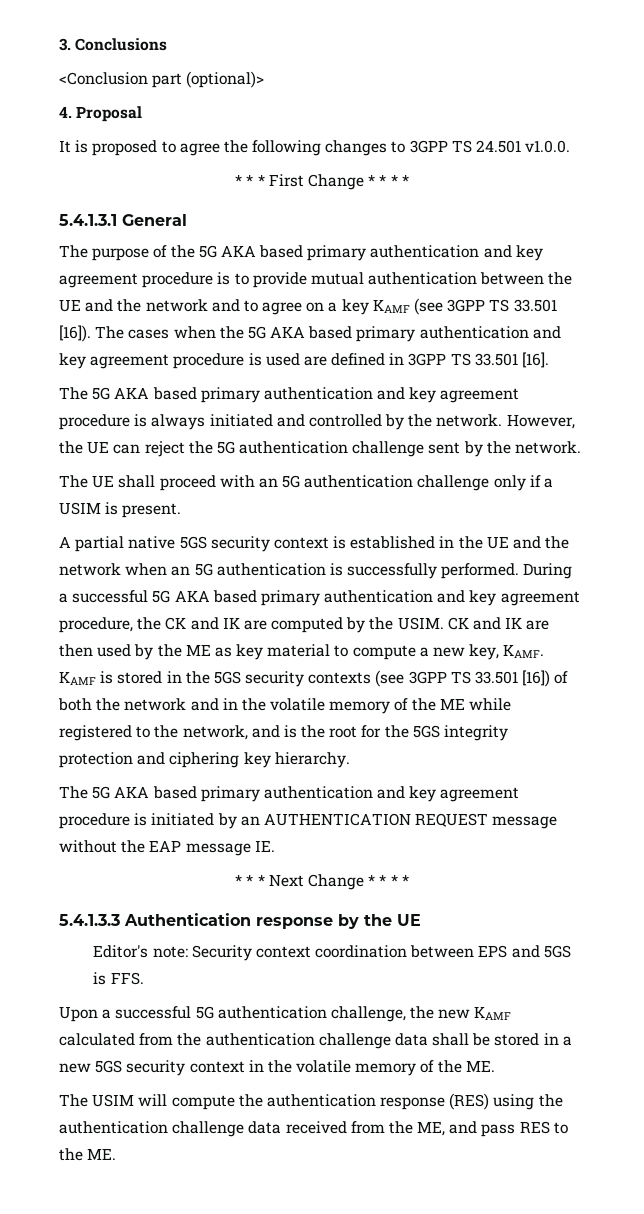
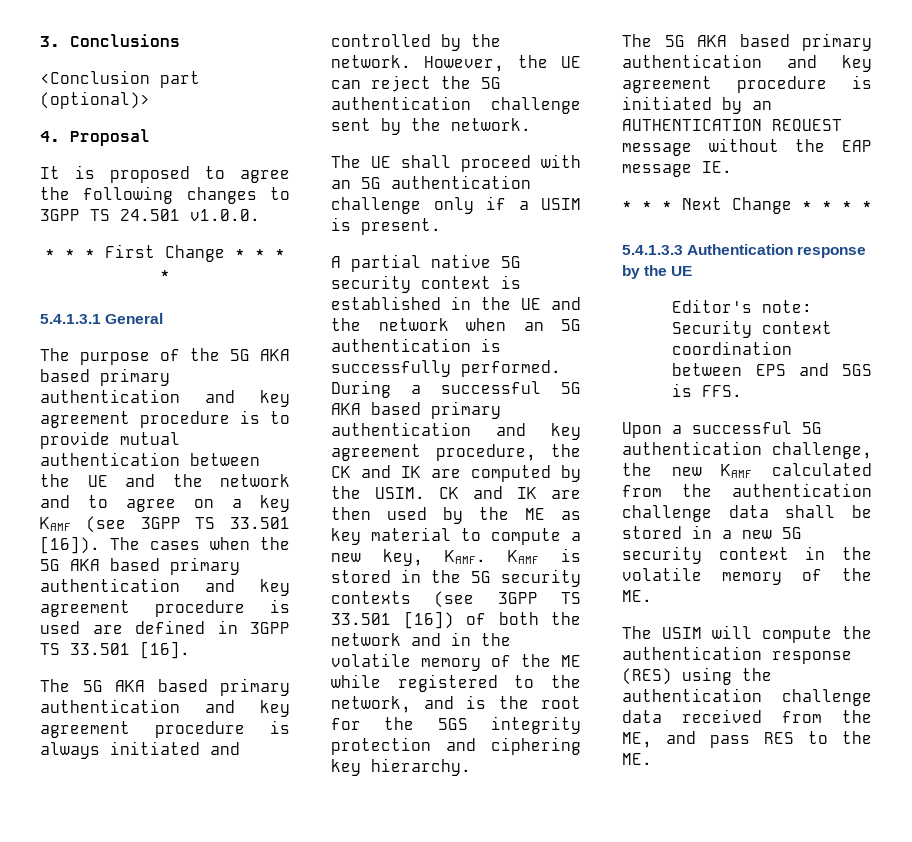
- A partial native 5GS security context is established in the UE and the network when an 5G authentication is successfully performed.
+ A partial native 5G security context is established in the UE and the network when an 5G authentication is successfully performed.
- KAMF is stored in the 5GS security contexts (see 3GPP TS 33.501 [16]) of both the network and in the volatile memory of the ME while registered to the network, and is the root for the 5GS integrity protection and ciphering key hierarchy.
+ KAMF is stored in the 5G security contexts (see 3GPP TS 33.501 [16]) of both the network and in the volatile memory of the ME while registered to the network, and is the root for the 5GS integrity protection and ciphering key hierarchy.
- Upon a successful 5G authentication challenge, the new KAMF calculated from the authentication challenge data shall be stored in a new 5GS security context in the volatile memory of the ME.
+ Upon a successful 5G authentication challenge, the new KAMF calculated from the authentication challenge data shall be stored in a new 5G security context in the volatile memory of the ME.

